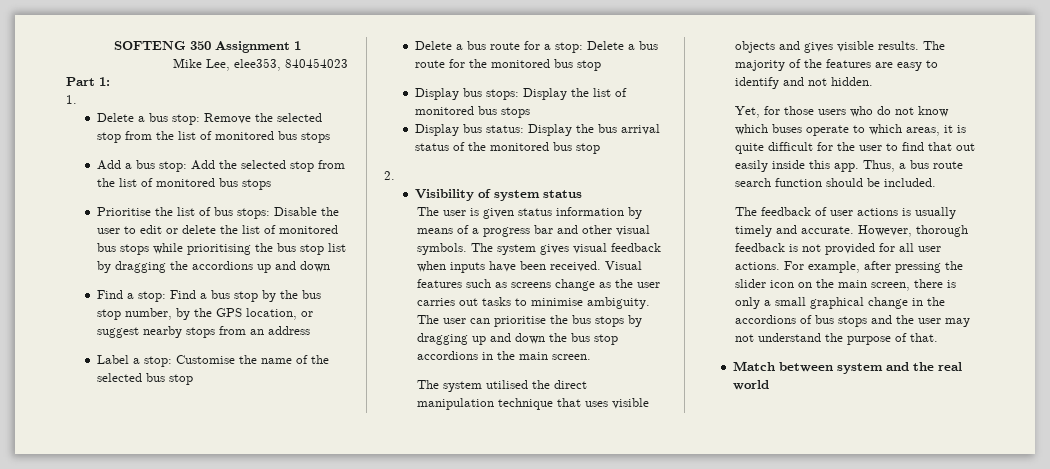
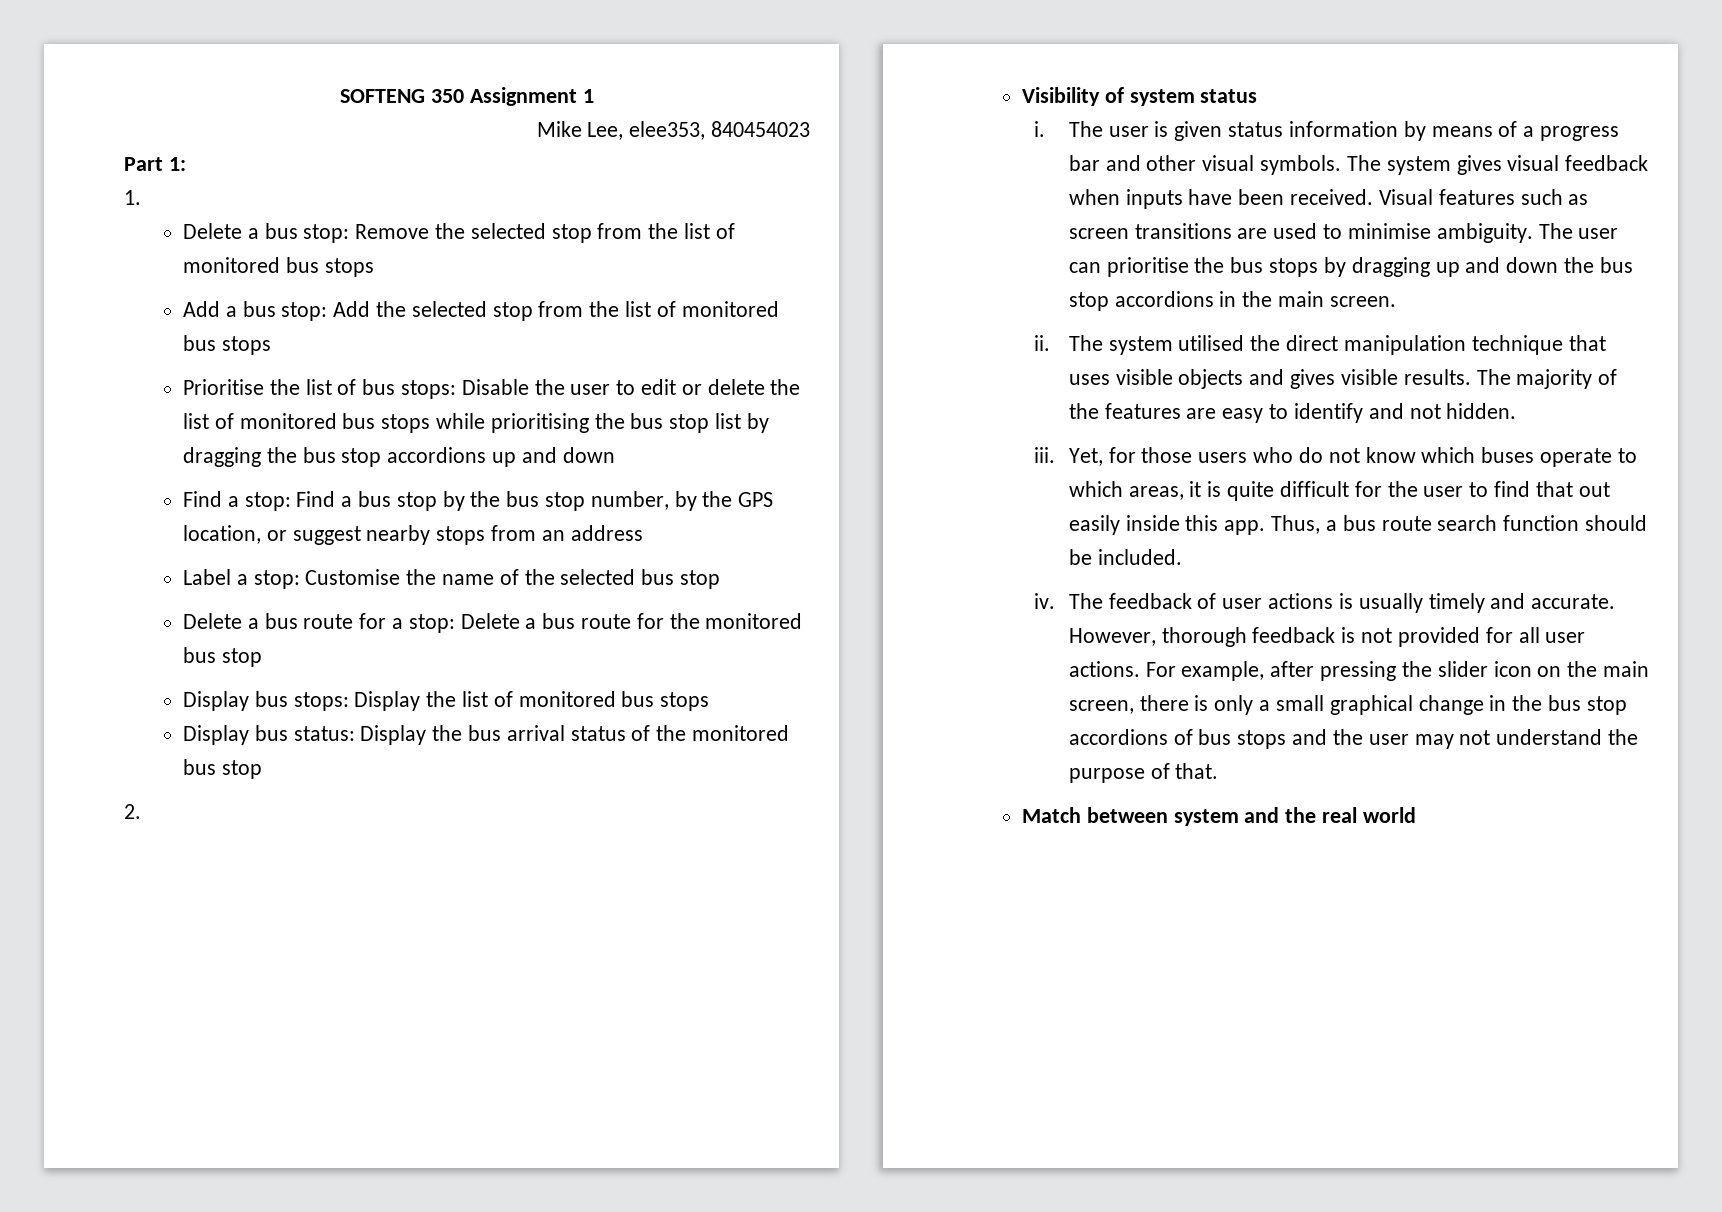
- Prioritise the list of bus stops: Disable the user to edit or delete the list of monitored bus stops while prioritising the bus stop list by dragging the accordions up and down
+ Prioritise the list of bus stops: Disable the user to edit or delete the list of monitored bus stops while prioritising the bus stop list by dragging the bus stop accordions up and down
+ i.
- Visual features such as screens change as the user carries out tasks to minimise ambiguity.
+ Visual features such as screen transitions are used to minimise ambiguity.
+ ii.
+ iii.
+ iv.
- For example, after pressing the slider icon on the main screen, there is only a small graphical change in the accordions of bus stops and the user may not understand the purpose of that.
+ For example, after pressing the slider icon on the main screen, there is only a small graphical change in the bus stop accordions of bus stops and the user may not understand the purpose of that.

